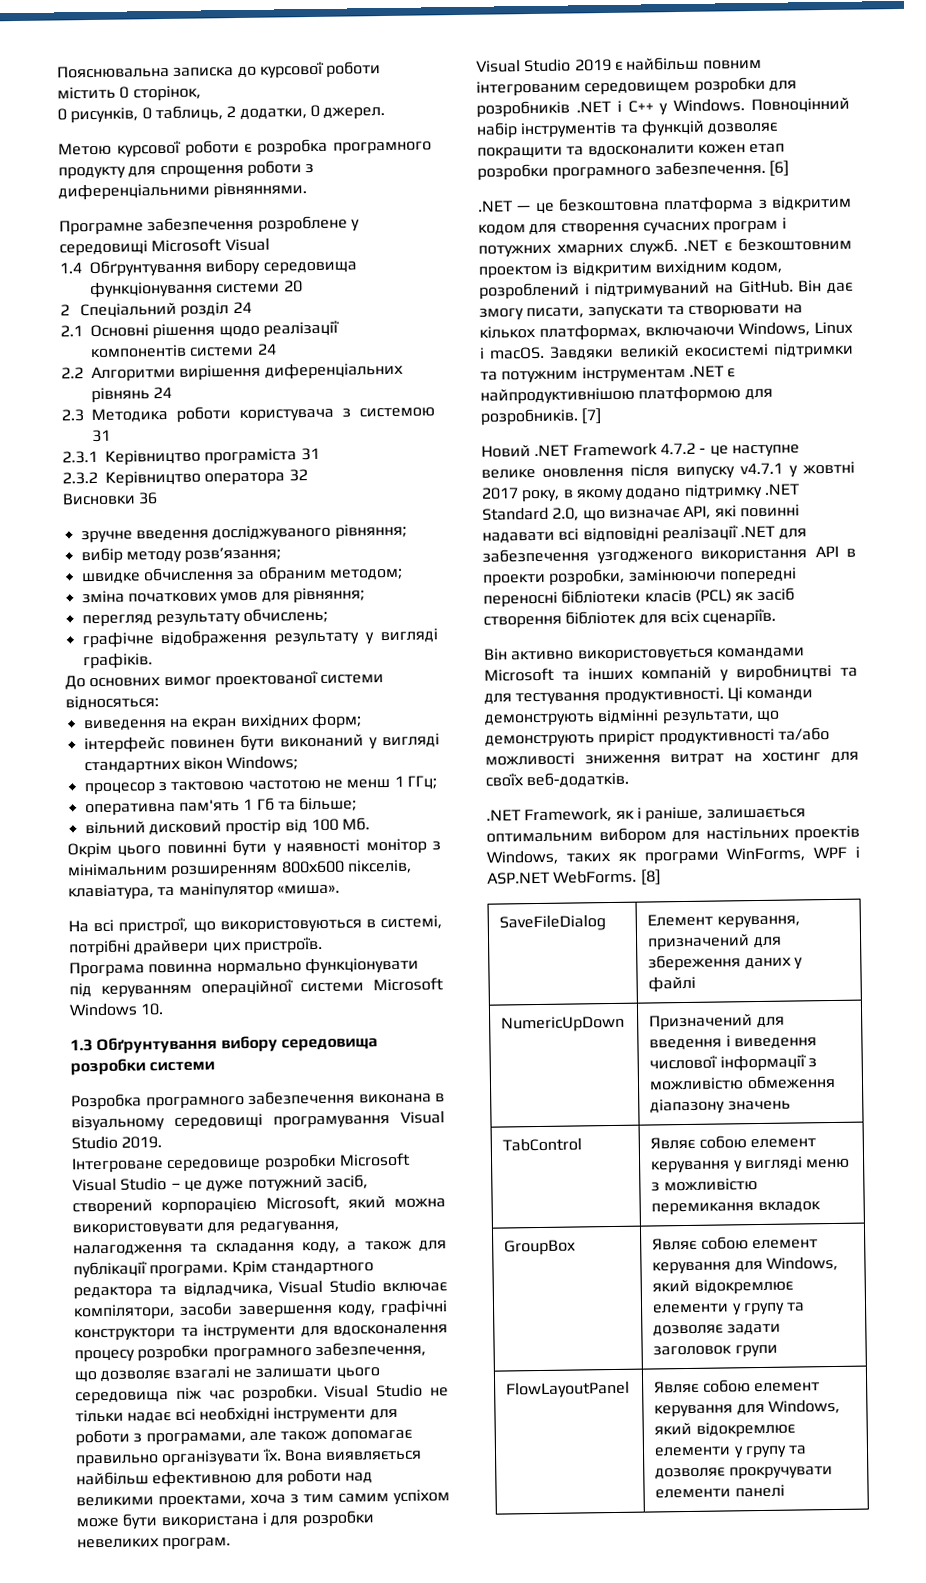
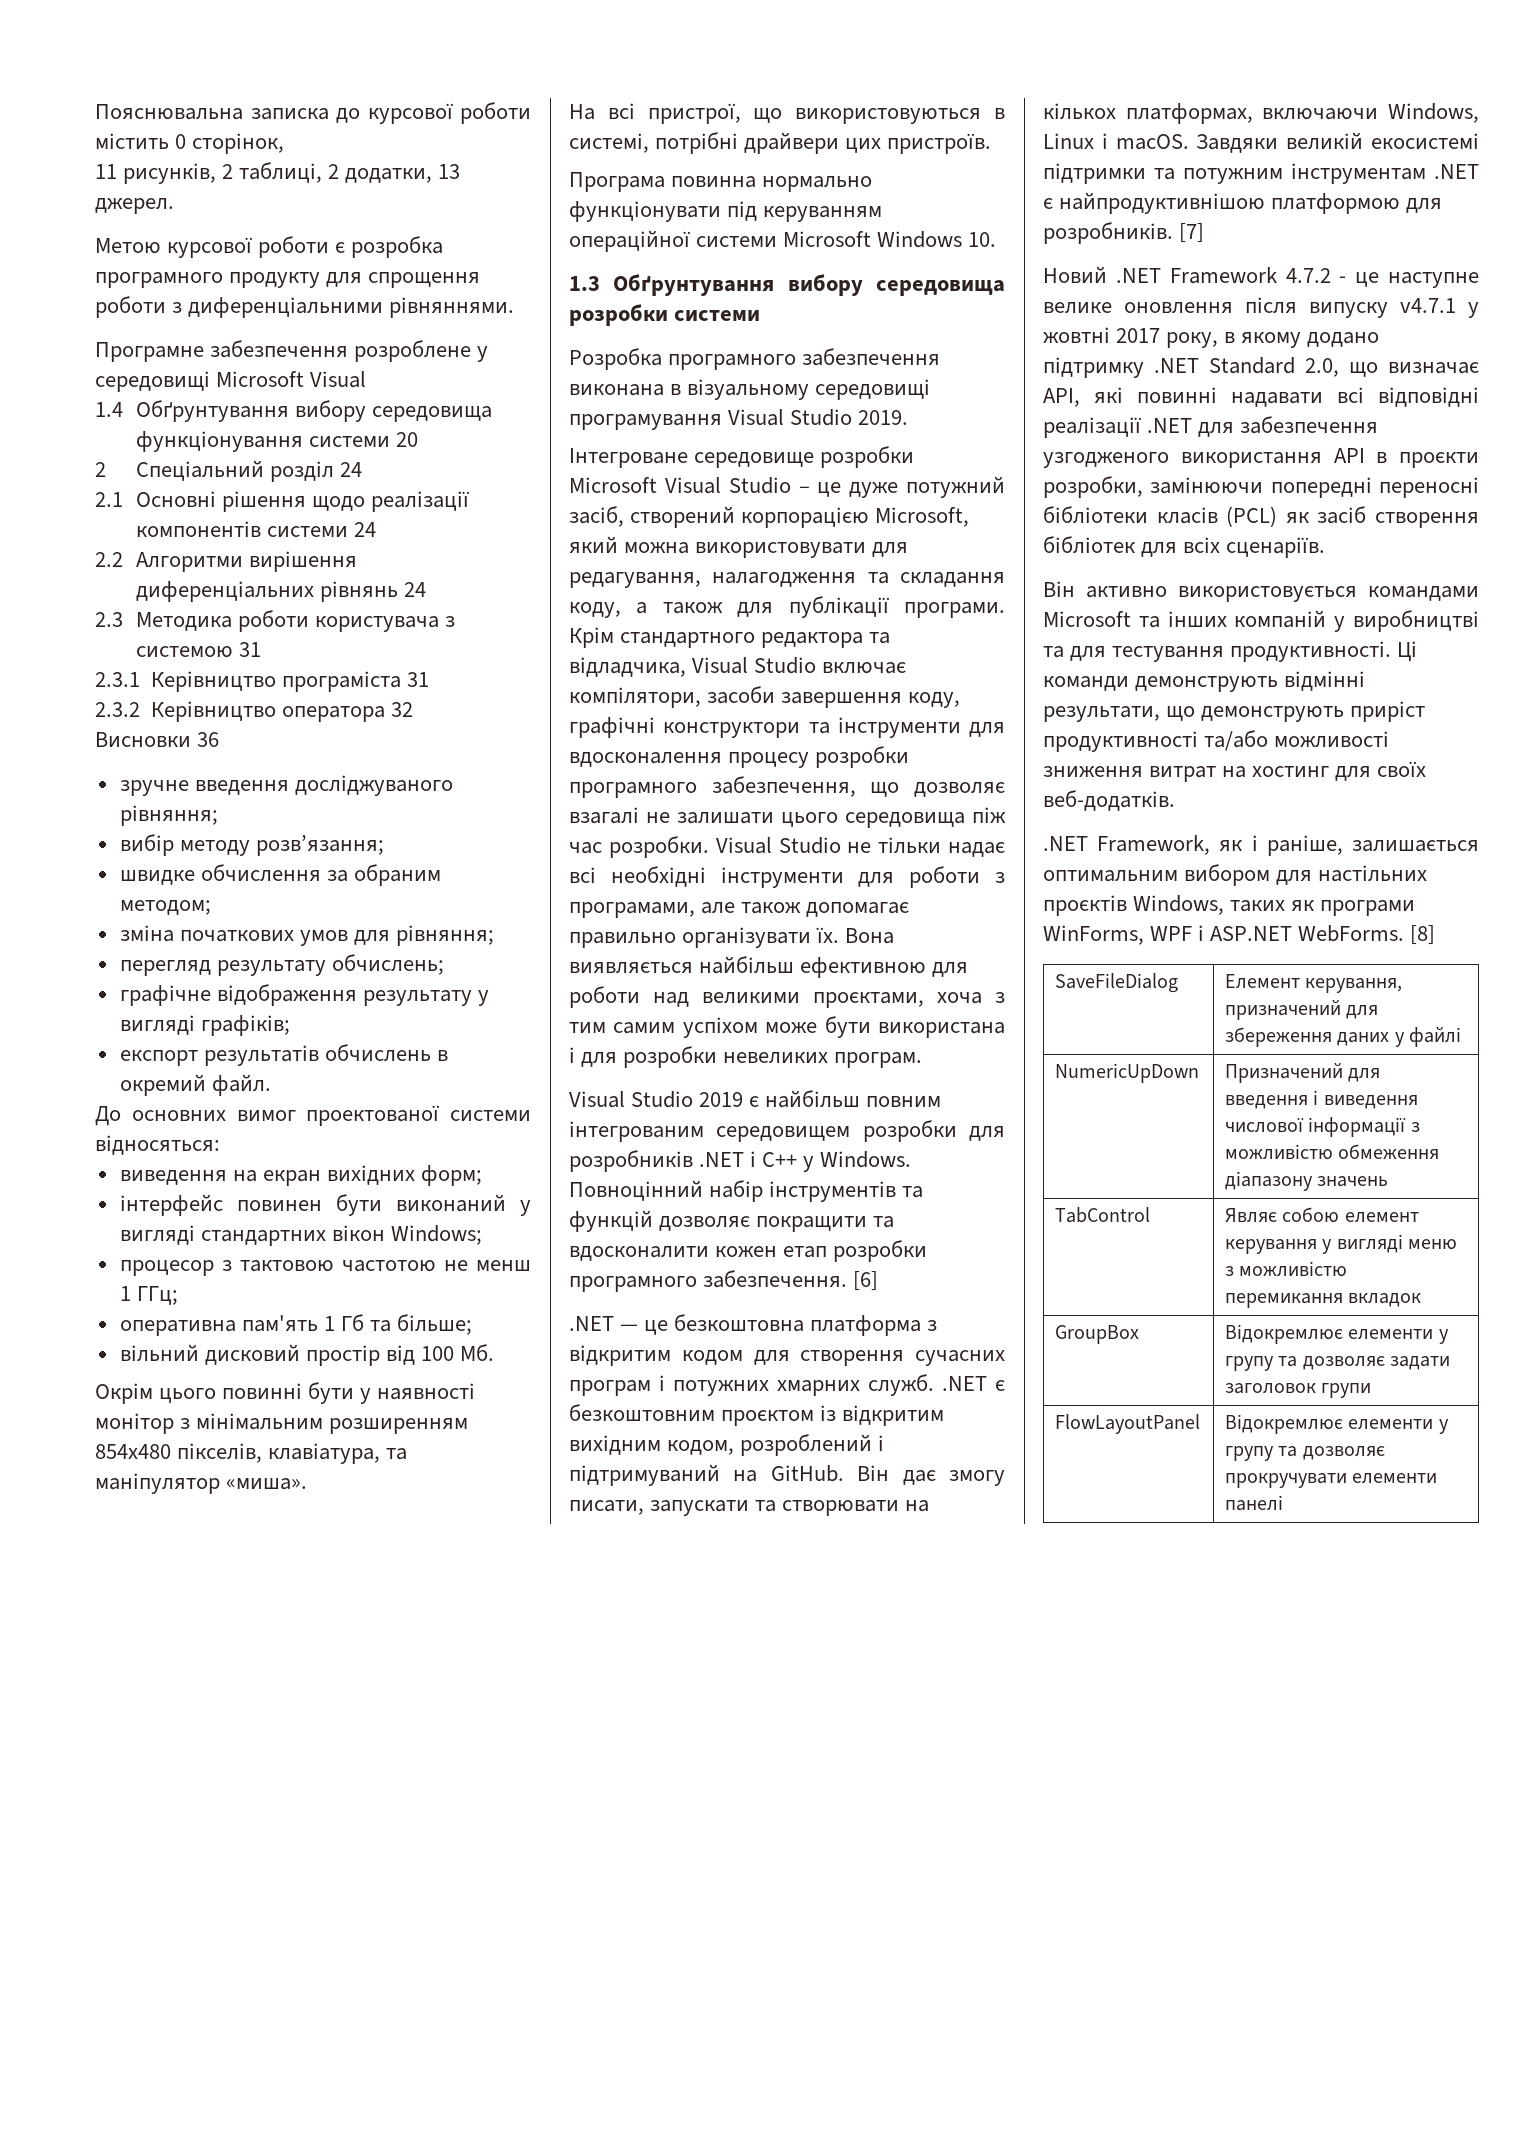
- 0 рисунків, 0 таблиць, 2 додатки, 0 джерел.
+ 11 рисунків, 2 таблиці, 2 додатки, 13 джерел.
- графічне відображення результату у вигляді графіків.
+ графічне відображення результату у вигляді графіків;
+ експорт результатів обчислень в окремий файл.
- Окрім цього повинні бути у наявності монітор з мінімальним розширенням 800х600 пікселів, клавіатура, та маніпулятор «миша».
+ Окрім цього повинні бути у наявності монітор з мінімальним розширенням 854х480 пікселів, клавіатура, та маніпулятор «миша».
- Вона виявляється найбільш ефективною для роботи над великими проектами, хоча з тим самим успіхом може бути використана і для розробки невеликих програм.
+ Вона виявляється найбільш ефективною для роботи над великими проєктами, хоча з тим самим успіхом може бути використана і для розробки невеликих програм.
- .NET — це безкоштовна платформа з відкритим кодом для створення сучасних програм і потужних хмарних служб. .NET є безкоштовним проектом із відкритим вихідним кодом, розроблений і підтримуваний на GitHub.
+ .NET — це безкоштовна платформа з відкритим кодом для створення сучасних програм і потужних хмарних служб. .NET є безкоштовним проєктом із відкритим вихідним кодом, розроблений і підтримуваний на GitHub.
- Новий .NET Framework 4.7.2 - це наступне велике оновлення після випуску v4.7.1 у жовтні 2017 року, в якому додано підтримку .NET Standard 2.0, що визначає API, які повинні надавати всі відповідні реалізації .NET для забезпечення узгодженого використання API в проекти розробки, замінюючи попередні переносні бібліотеки класів (PCL) як засіб створення бібліотек для всіх сценаріїв.
+ Новий .NET Framework 4.7.2 - це наступне велике оновлення після випуску v4.7.1 у жовтні 2017 року, в якому додано підтримку .NET Standard 2.0, що визначає API, які повинні надавати всі відповідні реалізації .NET для забезпечення узгодженого використання API в проєкти розробки, замінюючи попередні переносні бібліотеки класів (PCL) як засіб створення бібліотек для всіх сценаріїв.
- .NET Framework, як і раніше, залишається оптимальним вибором для настільних проектів Windows, таких як програми WinForms, WPF і ASP.NET WebForms.
+ .NET Framework, як і раніше, залишається оптимальним вибором для настільних проєктів Windows, таких як програми WinForms, WPF і ASP.NET WebForms.
- GroupBox | Являє собою елемент керування для Windows, який відокремлює елементи у групу та дозволяє задати заголовок групи
+ GroupBox | Відокремлює елементи у групу та дозволяє задати заголовок групи
- FlowLayoutPanel | Являє собою елемент керування для Windows, який відокремлює елементи у групу та дозволяє прокручувати елементи панелі
+ FlowLayoutPanel | Відокремлює елементи у групу та дозволяє прокручувати елементи панелі

